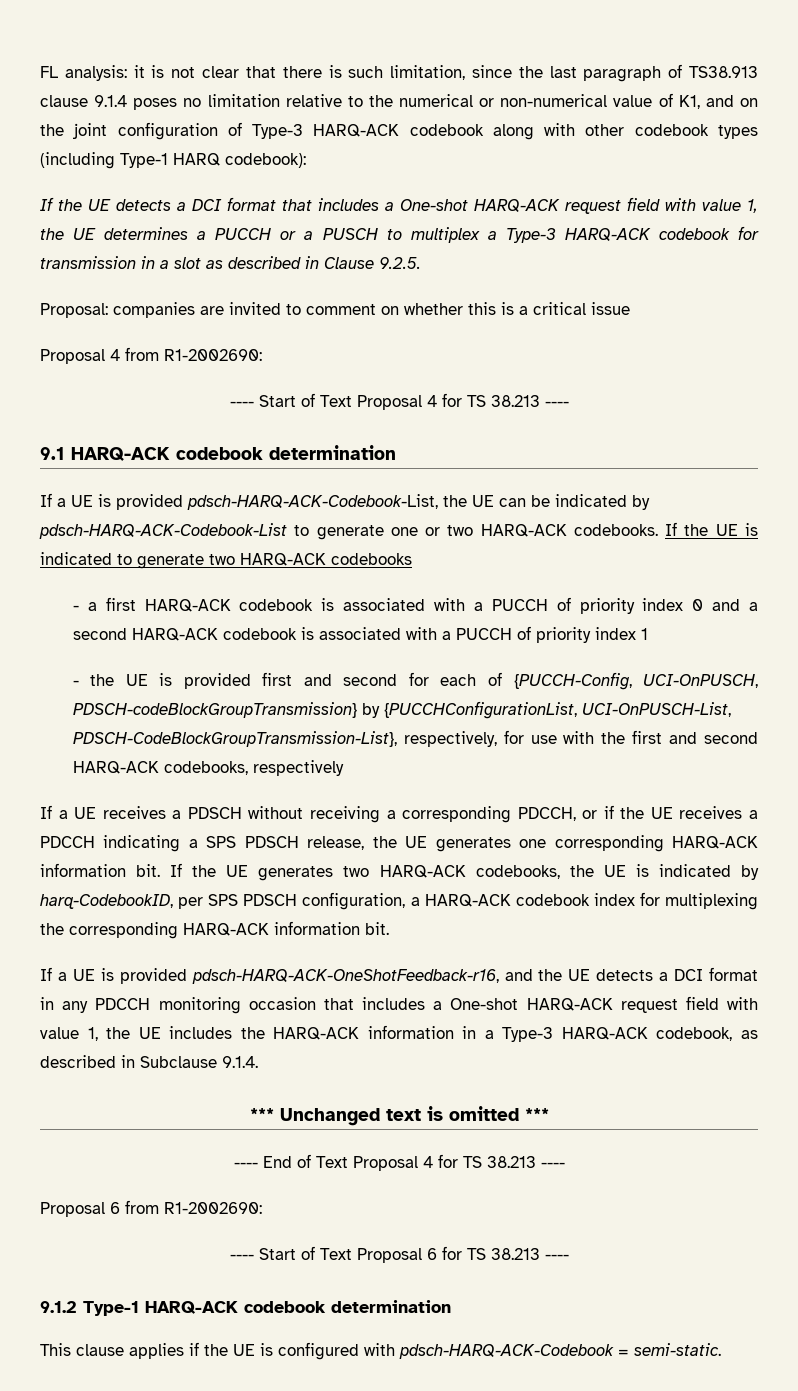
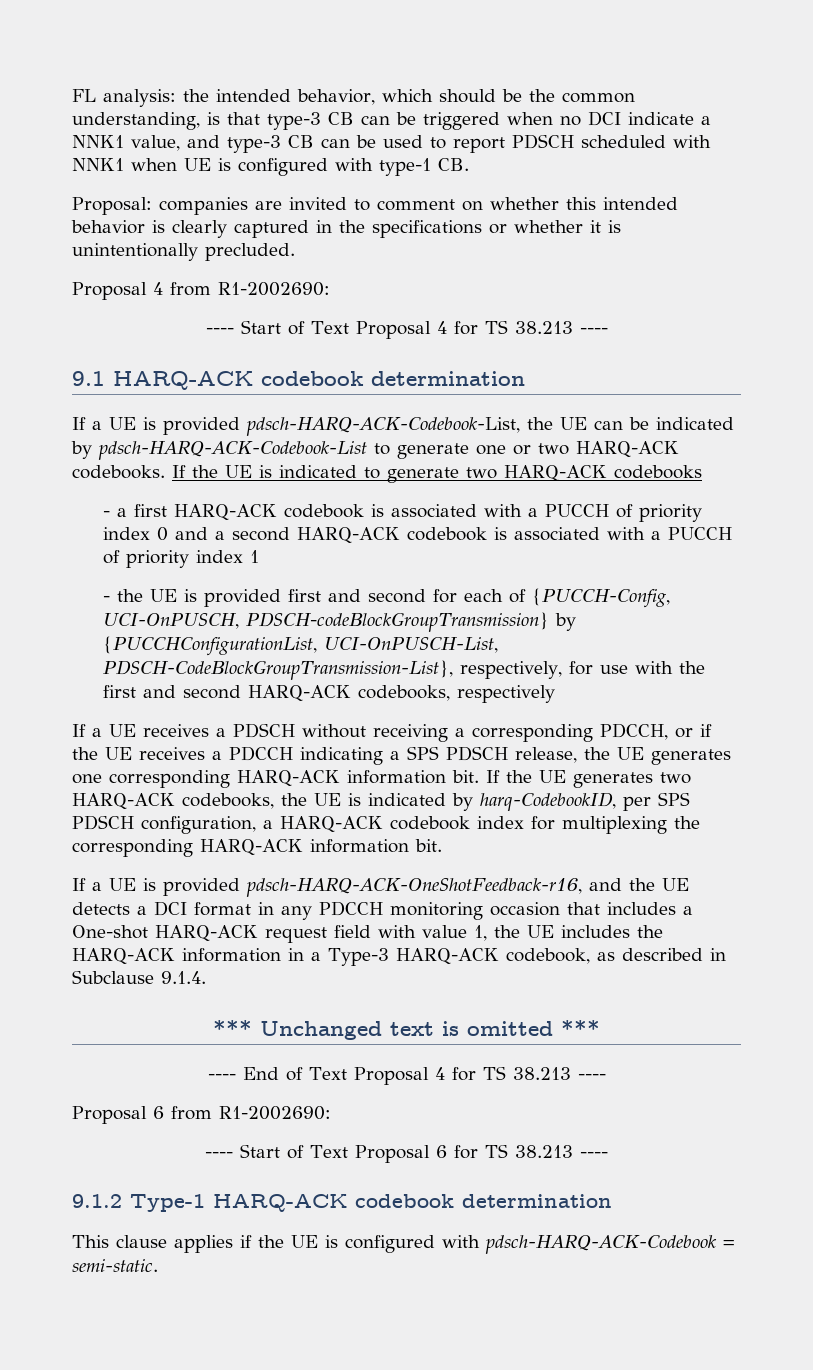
- FL analysis: it is not clear that there is such limitation, since the last paragraph of TS38.913 clause 9.1.4 poses no limitation relative to the numerical or non-numerical value of K1, and on the joint configuration of Type-3 HARQ-ACK codebook along with other codebook types (including Type-1 HARQ codebook):
- If the UE detects a DCI format that includes a One-shot HARQ-ACK request field with value 1, the UE determines a PUCCH or a PUSCH to multiplex a Type-3 HARQ-ACK codebook for transmission in a slot as described in Clause 9.2.5.
+ FL analysis: the intended behavior, which should be the common understanding, is that type-3 CB can be triggered when no DCI indicate a NNK1 value, and type-3 CB can be used to report PDSCH scheduled with NNK1 when UE is configured with type-1 CB.
- Proposal: companies are invited to comment on whether this is a critical issue
+ Proposal: companies are invited to comment on whether this intended behavior is clearly captured in the specifications or whether it is unintentionally precluded.

